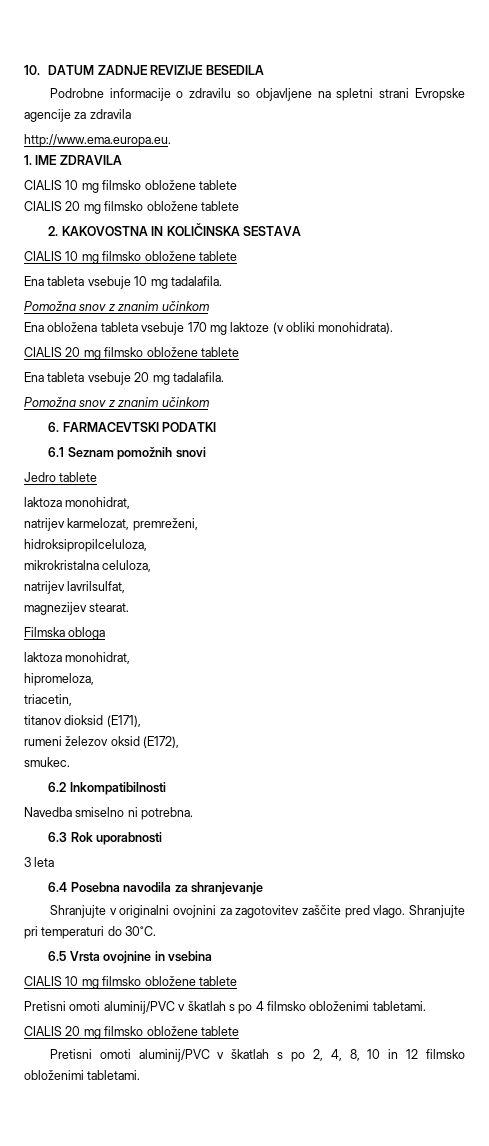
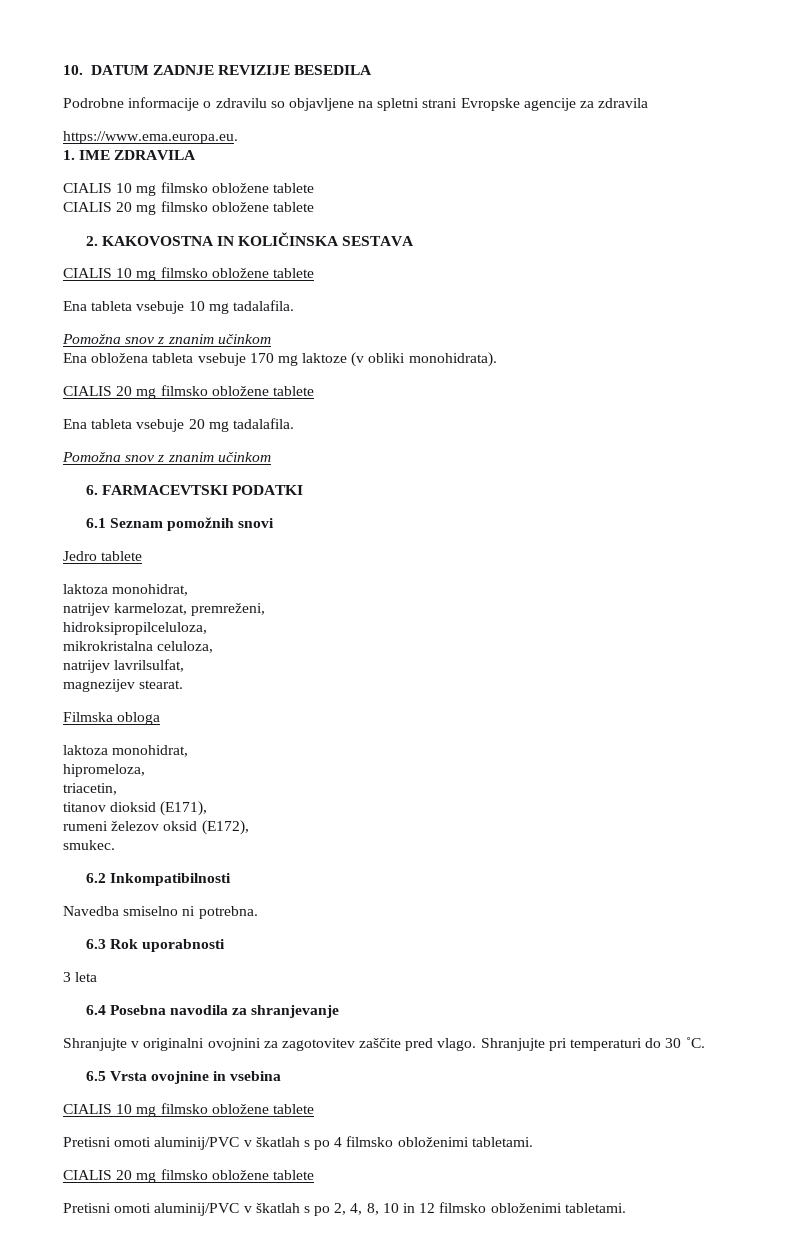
- http://www.ema.europa.eu.
+ https://www.ema.europa.eu.
- Shranjujte pri temperaturi do 30˚C.
+ Shranjujte pri temperaturi do 30 ˚C.

